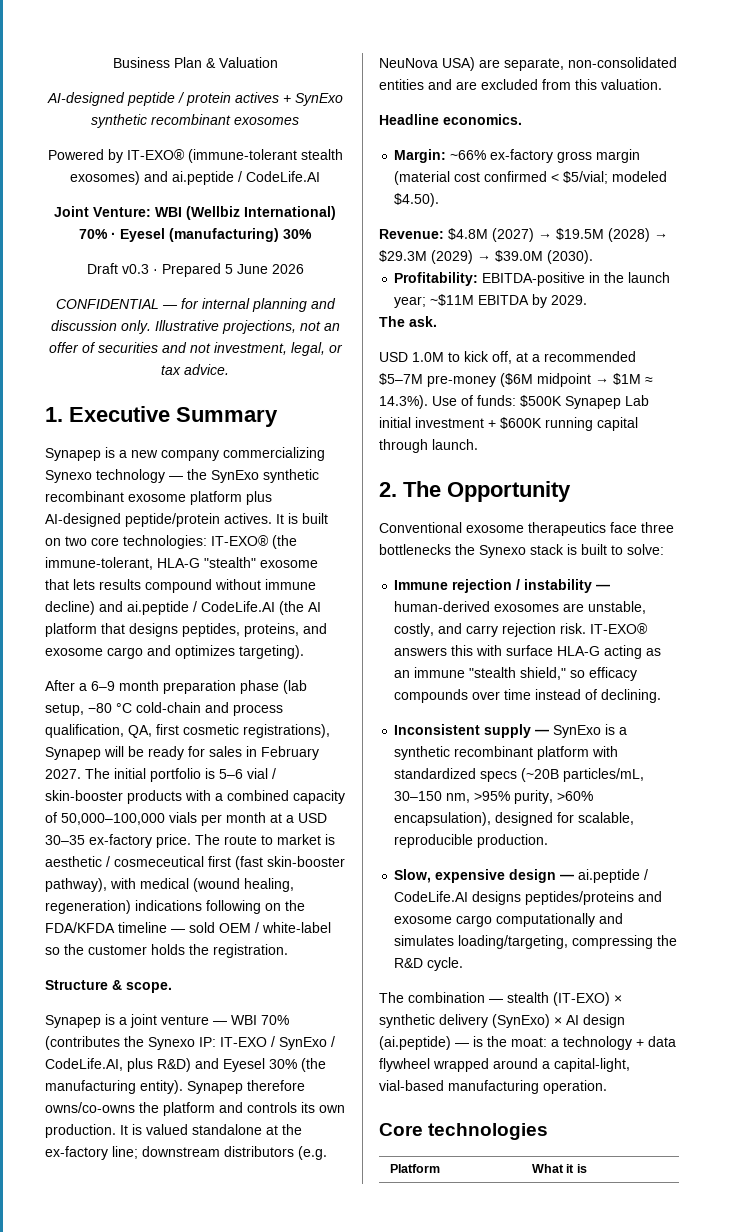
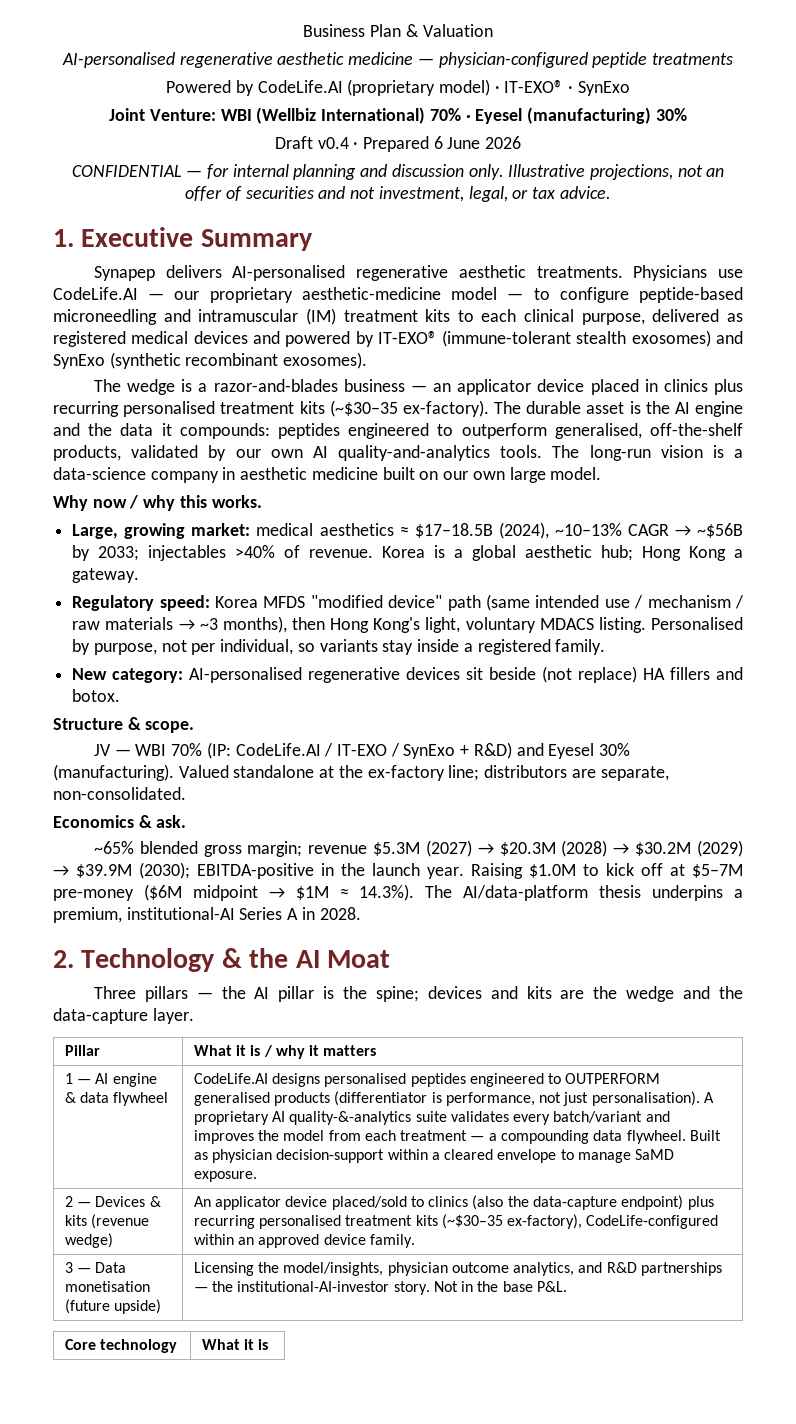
- AI-designed peptide / protein actives + SynExo synthetic recombinant exosomes
- Powered by IT-EXO® (immune-tolerant stealth exosomes) and ai.peptide / CodeLife.AI
+ AI-personalised regenerative aesthetic medicine — physician-configured peptide treatments
+ Powered by CodeLife.AI (proprietary model) · IT-EXO® · SynExo
- Draft v0.3 · Prepared 5 June 2026
+ Draft v0.4 · Prepared 6 June 2026
- Synapep is a new company commercializing Synexo technology — the SynExo synthetic recombinant exosome platform plus AI-designed peptide/protein actives. It is built on two core technologies: IT-EXO® (the immune-tolerant, HLA-G "stealth" exosome that lets results compound without immune decline) and ai.peptide / CodeLife.AI (the AI platform that designs peptides, proteins, and exosome cargo and optimizes targeting).
- After a 6–9 month preparation phase (lab setup, −80 °C cold-chain and process qualification, QA, first cosmetic registrations), Synapep will be ready for sales in February 2027. The initial portfolio is 5–6 vial / skin-booster products with a combined capacity of 50,000–100,000 vials per month at a USD 30–35 ex-factory price. The route to market is aesthetic / cosmeceutical first (fast skin-booster pathway), with medical (wound healing, regeneration) indications following on the FDA/KFDA timeline — sold OEM / white-label so the customer holds the registration.
+ Synapep delivers AI-personalised regenerative aesthetic treatments. Physicians use CodeLife.AI — our proprietary aesthetic-medicine model — to configure peptide-based microneedling and intramuscular (IM) treatment kits to each clinical purpose, delivered as registered medical devices and powered by IT-EXO® (immune-tolerant stealth exosomes) and SynExo (synthetic recombinant exosomes).
+ The wedge is a razor-and-blades business — an applicator device placed in clinics plus recurring personalised treatment kits (~$30–35 ex-factory). The durable asset is the AI engine and the data it compounds: peptides engineered to outperform generalised, off-the-shelf products, validated by our own AI quality-and-analytics tools. The long-run vision is a data-science company in aesthetic medicine built on our own large model.
+ Why now / why this works.
+ Large, growing market: medical aesthetics ≈ $17–18.5B (2024), ~10–13% CAGR → ~$56B by 2033; injectables >40% of revenue. Korea is a global aesthetic hub; Hong Kong a gateway.
+ Regulatory speed: Korea MFDS "modified device" path (same intended use / mechanism / raw materials → ~3 months), then Hong Kong's light, voluntary MDACS listing. Personalised by purpose, not per individual, so variants stay inside a registered family.
+ New category: AI-personalised regenerative devices sit beside (not replace) HA fillers and botox.
  Structure & scope.
- Synapep is a joint venture — WBI 70% (contributes the Synexo IP: IT-EXO / SynExo / CodeLife.AI, plus R&D) and Eyesel 30% (the manufacturing entity). Synapep therefore owns/co-owns the platform and controls its own production. It is valued standalone at the ex-factory line; downstream distributors (e.g. NeuNova USA) are separate, non-consolidated entities and are excluded from this valuation.
- Headline economics.
- Margin: ~66% ex-factory gross margin (material cost confirmed < $5/vial; modeled $4.50).
- Revenue: $4.8M (2027) → $19.5M (2028) → $29.3M (2029) → $39.0M (2030).
- Profitability: EBITDA-positive in the launch year; ~$11M EBITDA by 2029.
- The ask.
- USD 1.0M to kick off, at a recommended $5–7M pre-money ($6M midpoint → $1M ≈ 14.3%). Use of funds: $500K Synapep Lab initial investment + $600K running capital through launch.
- 2. The Opportunity
- Conventional exosome therapeutics face three bottlenecks the Synexo stack is built to solve:
- Immune rejection / instability — human-derived exosomes are unstable, costly, and carry rejection risk. IT-EXO® answers this with surface HLA-G acting as an immune "stealth shield," so efficacy compounds over time instead of declining.
- Inconsistent supply — SynExo is a synthetic recombinant platform with standardized specs (~20B particles/mL, 30–150 nm, >95% purity, >60% encapsulation), designed for scalable, reproducible production.
- Slow, expensive design — ai.peptide / CodeLife.AI designs peptides/proteins and exosome cargo computationally and simulates loading/targeting, compressing the R&D cycle.
- The combination — stealth (IT-EXO) × synthetic delivery (SynExo) × AI design (ai.peptide) — is the moat: a technology + data flywheel wrapped around a capital-light, vial-based manufacturing operation.
- Core technologies
- Platform | What it is
+ JV — WBI 70% (IP: CodeLife.AI / IT-EXO / SynExo + R&D) and Eyesel 30% (manufacturing). Valued standalone at the ex-factory line; distributors are separate, non-consolidated.
+ Economics & ask.
+ ~65% blended gross margin; revenue $5.3M (2027) → $20.3M (2028) → $30.2M (2029) → $39.9M (2030); EBITDA-positive in the launch year. Raising $1.0M to kick off at $5–7M pre-money ($6M midpoint → $1M ≈ 14.3%). The AI/data-platform thesis underpins a premium, institutional-AI Series A in 2028.
+ 2. Technology & the AI Moat
+ Three pillars — the AI pillar is the spine; devices and kits are the wedge and the data-capture layer.
+ Pillar | What it is / why it matters
+ 1 — AI engine & data flywheel | CodeLife.AI designs personalised peptides engineered to OUTPERFORM generalised products (differentiator is performance, not just personalisation). A proprietary AI quality-&-analytics suite validates every batch/variant and improves the model from each treatment — a compounding data flywheel. Built as physician decision-support within a cleared envelope to manage SaMD exposure.
+ 2 — Devices & kits (revenue wedge) | An applicator device placed/sold to clinics (also the data-capture endpoint) plus recurring personalised treatment kits (~$30–35 ex-factory), CodeLife-configured within an approved device family.
+ 3 — Data monetisation (future upside) | Licensing the model/insights, physician outcome analytics, and R&D partnerships — the institutional-AI-investor story. Not in the base P&L.
+ Core technology | What it is

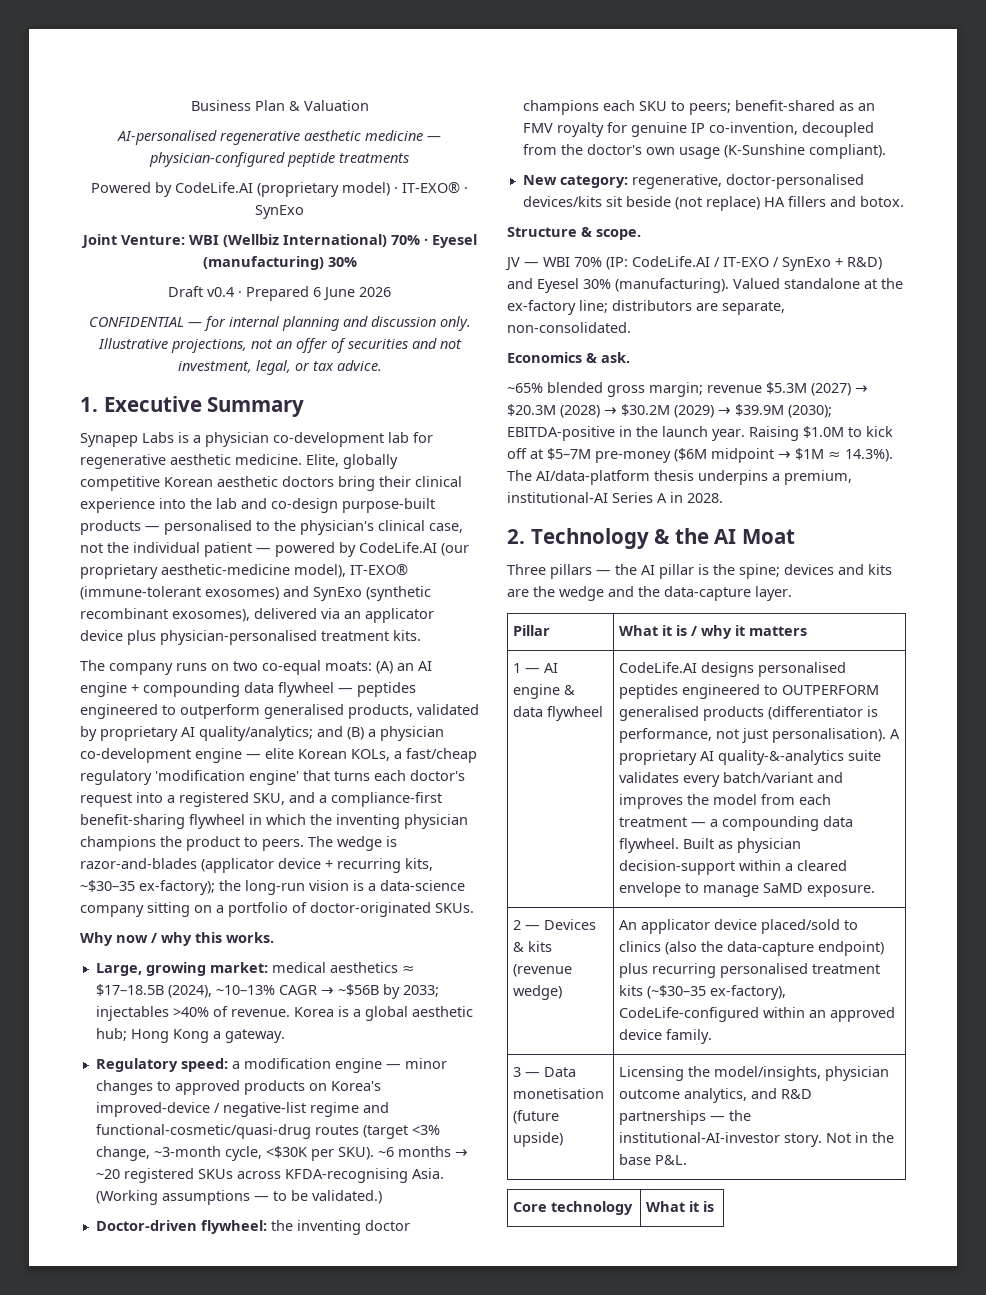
- Synapep delivers AI-personalised regenerative aesthetic treatments. Physicians use CodeLife.AI — our proprietary aesthetic-medicine model — to configure peptide-based microneedling and intramuscular (IM) treatment kits to each clinical purpose, delivered as registered medical devices and powered by IT-EXO® (immune-tolerant stealth exosomes) and SynExo (synthetic recombinant exosomes).
- The wedge is a razor-and-blades business — an applicator device placed in clinics plus recurring personalised treatment kits (~$30–35 ex-factory). The durable asset is the AI engine and the data it compounds: peptides engineered to outperform generalised, off-the-shelf products, validated by our own AI quality-and-analytics tools. The long-run vision is a data-science company in aesthetic medicine built on our own large model.
+ Synapep Labs is a physician co-development lab for regenerative aesthetic medicine. Elite, globally competitive Korean aesthetic doctors bring their clinical experience into the lab and co-design purpose-built products — personalised to the physician's clinical case, not the individual patient — powered by CodeLife.AI (our proprietary aesthetic-medicine model), IT-EXO® (immune-tolerant exosomes) and SynExo (synthetic recombinant exosomes), delivered via an applicator device plus physician-personalised treatment kits.
+ The company runs on two co-equal moats: (A) an AI engine + compounding data flywheel — peptides engineered to outperform generalised products, validated by proprietary AI quality/analytics; and (B) a physician co-development engine — elite Korean KOLs, a fast/cheap regulatory 'modification engine' that turns each doctor's request into a registered SKU, and a compliance-first benefit-sharing flywheel in which the inventing physician champions the product to peers. The wedge is razor-and-blades (applicator device + recurring kits, ~$30–35 ex-factory); the long-run vision is a data-science company sitting on a portfolio of doctor-originated SKUs.
- Regulatory speed: Korea MFDS "modified device" path (same intended use / mechanism / raw materials → ~3 months), then Hong Kong's light, voluntary MDACS listing. Personalised by purpose, not per individual, so variants stay inside a registered family.
+ Regulatory speed: a modification engine — minor changes to approved products on Korea's improved-device / negative-list regime and functional-cosmetic/quasi-drug routes (target <3% change, ~3-month cycle, <$30K per SKU). ~6 months → ~20 registered SKUs across KFDA-recognising Asia. (Working assumptions — to be validated.)
+ Doctor-driven flywheel: the inventing doctor champions each SKU to peers; benefit-shared as an FMV royalty for genuine IP co-invention, decoupled from the doctor's own usage (K-Sunshine compliant).
- New category: AI-personalised regenerative devices sit beside (not replace) HA fillers and botox.
+ New category: regenerative, doctor-personalised devices/kits sit beside (not replace) HA fillers and botox.

